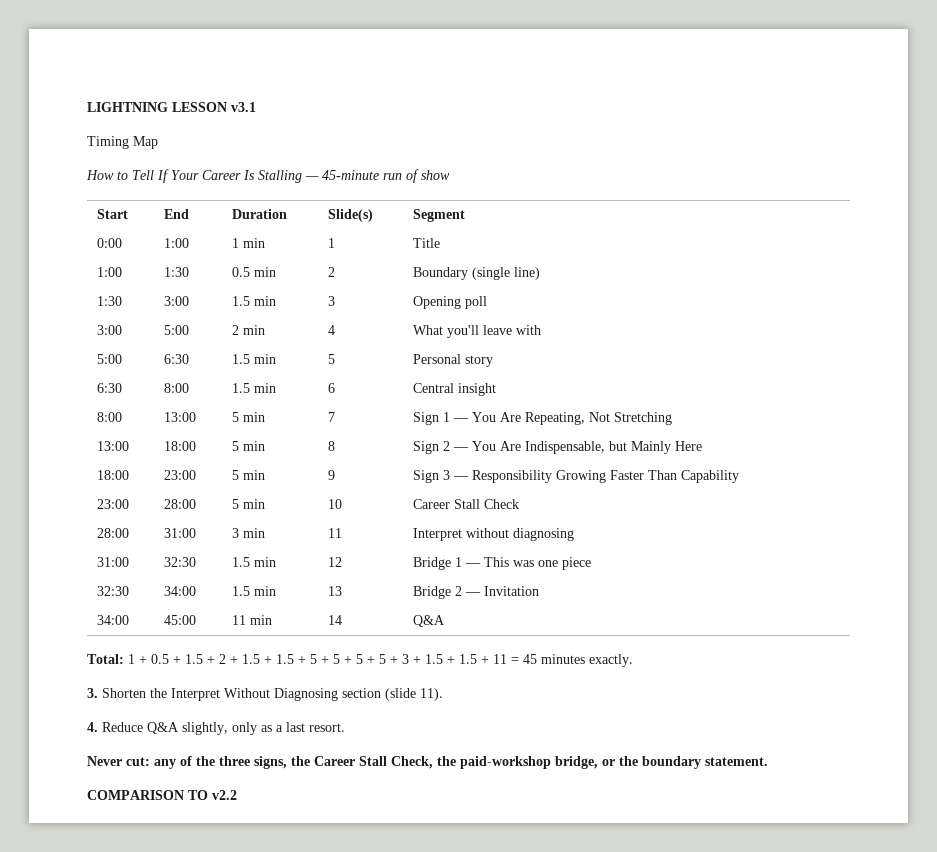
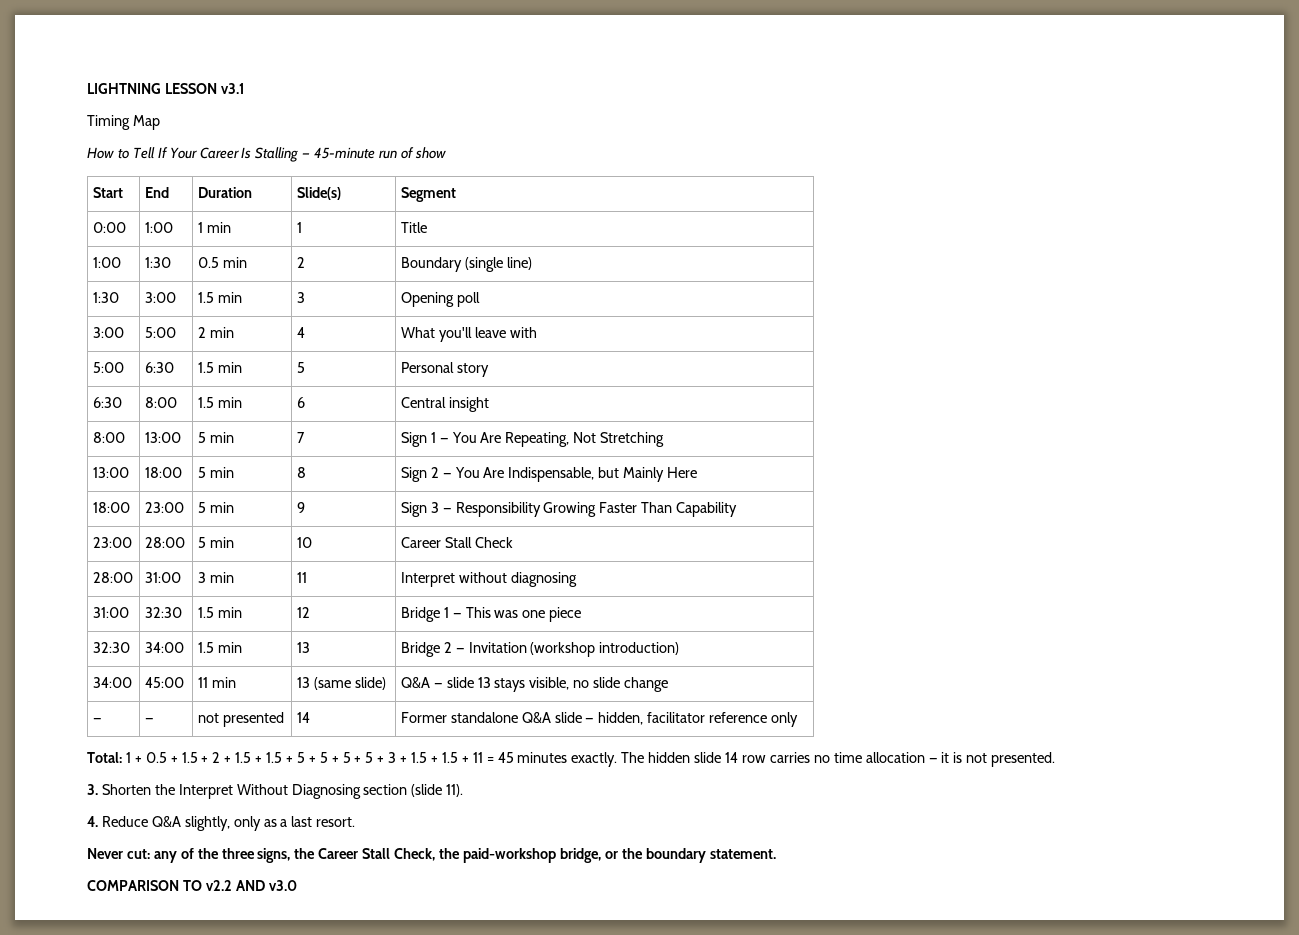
- 32:30 | 34:00 | 1.5 min | 13 | Bridge 2 — Invitation
+ 32:30 | 34:00 | 1.5 min | 13 | Bridge 2 — Invitation (workshop introduction)
- 34:00 | 45:00 | 11 min | 14 | Q&A
+ 34:00 | 45:00 | 11 min | 13 (same slide) | Q&A — slide 13 stays visible, no slide change
+ — | — | not presented | 14 | Former standalone Q&A slide — hidden, facilitator reference only
+ The hidden slide 14 row carries no time allocation — it is not presented.
- COMPARISON TO v2.2
+ COMPARISON TO v2.2 AND v3.0

